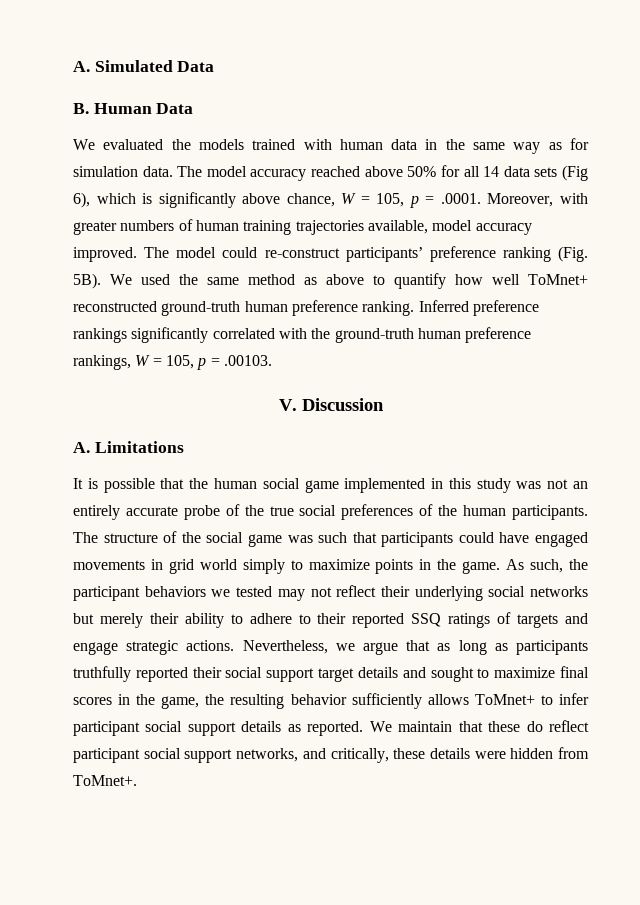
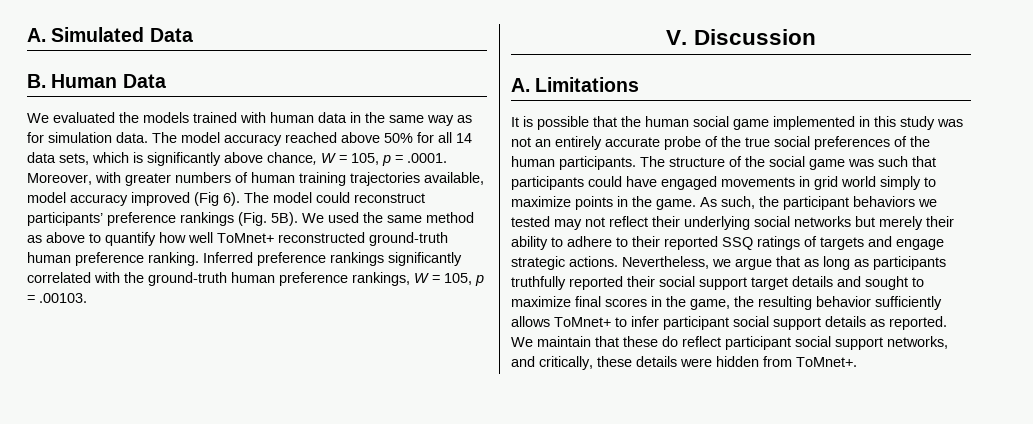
- The model accuracy reached above 50% for all 14 data sets (Fig 6), which is significantly above chance, W = 105, p = .0001. Moreover, with greater numbers of human training trajectories available, model accuracy improved.
+ The model accuracy reached above 50% for all 14 data sets, which is significantly above chance, W = 105, p = .0001. Moreover, with greater numbers of human training trajectories available, model accuracy improved (Fig 6).
- The model could re-construct participants’ preference ranking (Fig. 5B).
+ The model could reconstruct participants’ preference rankings (Fig. 5B).

